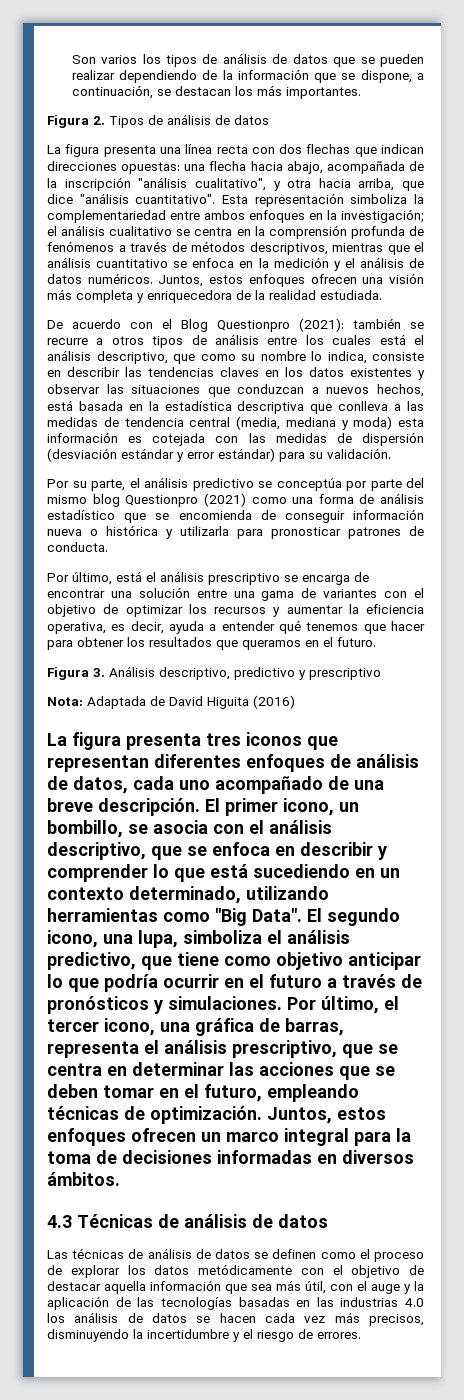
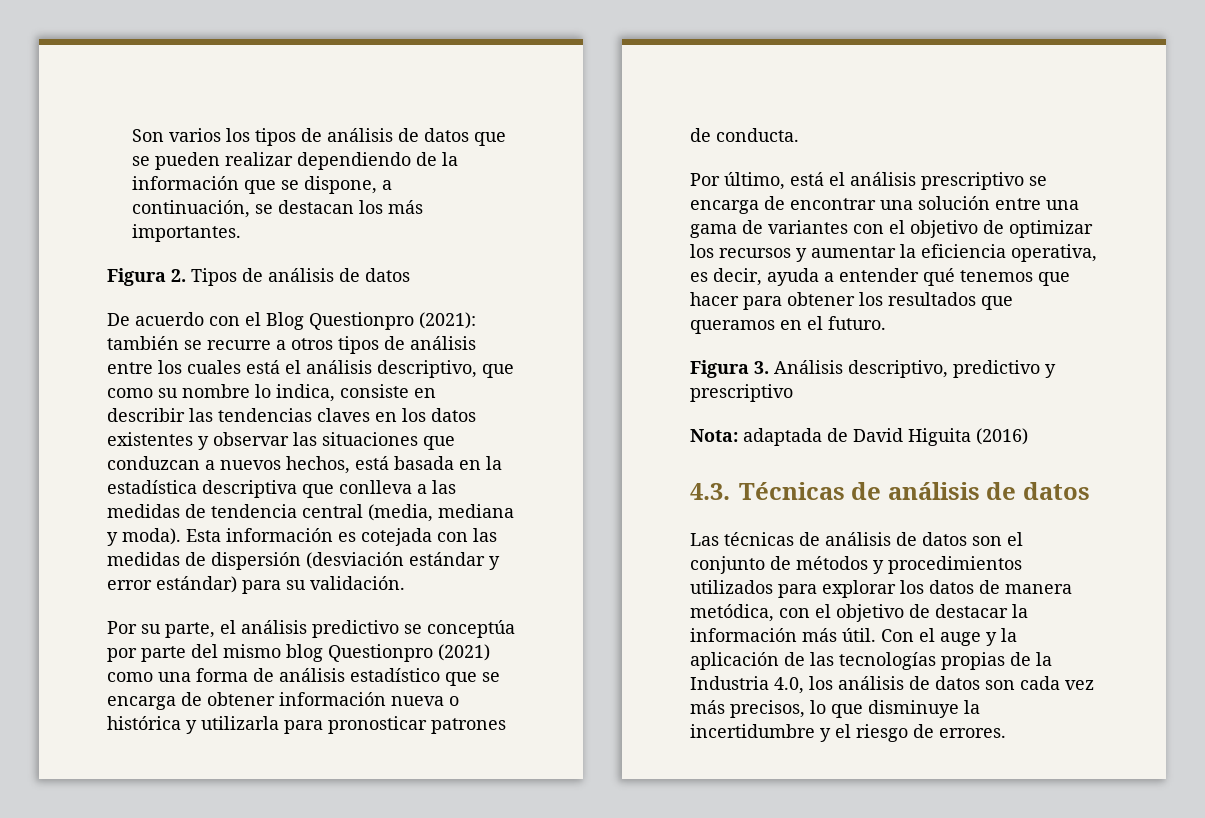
- La figura presenta una línea recta con dos flechas que indican direcciones opuestas: una flecha hacia abajo, acompañada de la inscripción "análisis cualitativo", y otra hacia arriba, que dice "análisis cuantitativo". Esta representación simboliza la complementariedad entre ambos enfoques en la investigación; el análisis cualitativo se centra en la comprensión profunda de fenómenos a través de métodos descriptivos, mientras que el análisis cuantitativo se enfoca en la medición y el análisis de datos numéricos. Juntos, estos enfoques ofrecen una visión más completa y enriquecedora de la realidad estudiada.
- también se recurre a otros tipos de análisis entre los cuales está el análisis descriptivo, que como su nombre lo indica, consiste en describir las tendencias claves en los datos existentes y observar las situaciones que conduzcan a nuevos hechos, está basada en la estadística descriptiva que conlleva a las medidas de tendencia central (media, mediana y moda) esta información es cotejada con las medidas de dispersión (desviación estándar y error estándar) para su validación.
+ también se recurre a otros tipos de análisis entre los cuales está el análisis descriptivo, que como su nombre lo indica, consiste en describir las tendencias claves en los datos existentes y observar las situaciones que conduzcan a nuevos hechos, está basada en la estadística descriptiva que conlleva a las medidas de tendencia central (media, mediana y moda). Esta información es cotejada con las medidas de dispersión (desviación estándar y error estándar) para su validación.
- Por su parte, el análisis predictivo se conceptúa por parte del mismo blog Questionpro (2021) como una forma de análisis estadístico que se encomienda de conseguir información nueva o histórica y utilizarla para pronosticar patrones de conducta.
+ Por su parte, el análisis predictivo se conceptúa por parte del mismo blog Questionpro (2021) como una forma de análisis estadístico que se encarga de obtener información nueva o histórica y utilizarla para pronosticar patrones de conducta.
- Nota: Adaptada de David Higuita (2016)
+ Nota: adaptada de David Higuita (2016)
- La figura presenta tres iconos que representan diferentes enfoques de análisis de datos, cada uno acompañado de una breve descripción. El primer icono, un bombillo, se asocia con el análisis descriptivo, que se enfoca en describir y comprender lo que está sucediendo en un contexto determinado, utilizando herramientas como "Big Data". El segundo icono, una lupa, simboliza el análisis predictivo, que tiene como objetivo anticipar lo que podría ocurrir en el futuro a través de pronósticos y simulaciones. Por último, el tercer icono, una gráfica de barras, representa el análisis prescriptivo, que se centra en determinar las acciones que se deben tomar en el futuro, empleando técnicas de optimización. Juntos, estos enfoques ofrecen un marco integral para la toma de decisiones informadas en diversos ámbitos.
- 4.3 Técnicas de análisis de datos
+ 4.3. Técnicas de análisis de datos
- Las técnicas de análisis de datos se definen como el proceso de explorar los datos metódicamente con el objetivo de destacar aquella información que sea más útil, con el auge y la aplicación de las tecnologías basadas en las industrias 4.0 los análisis de datos se hacen cada vez más precisos, disminuyendo la incertidumbre y el riesgo de errores.
+ Las técnicas de análisis de datos son el conjunto de métodos y procedimientos utilizados para explorar los datos de manera metódica, con el objetivo de destacar la información más útil. Con el auge y la aplicación de las tecnologías propias de la Industria 4.0, los análisis de datos son cada vez más precisos, lo que disminuye la incertidumbre y el riesgo de errores.

